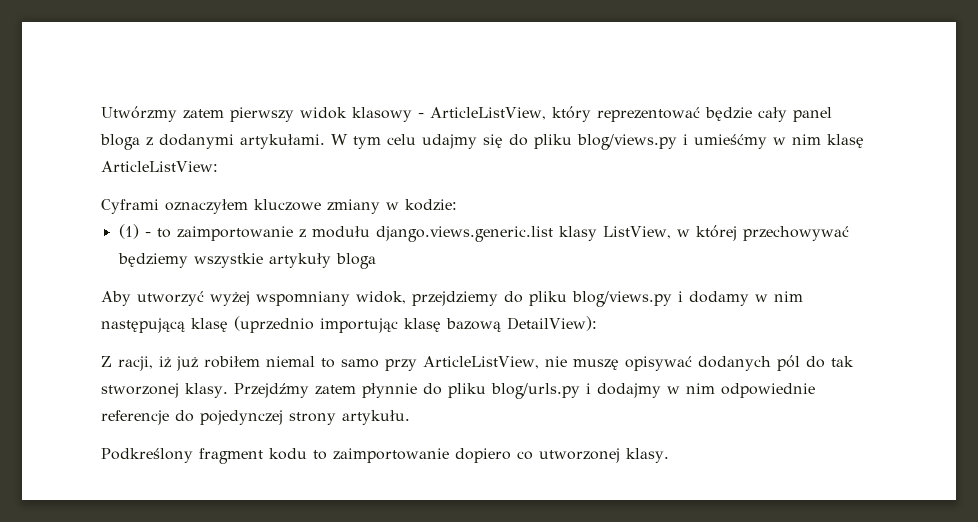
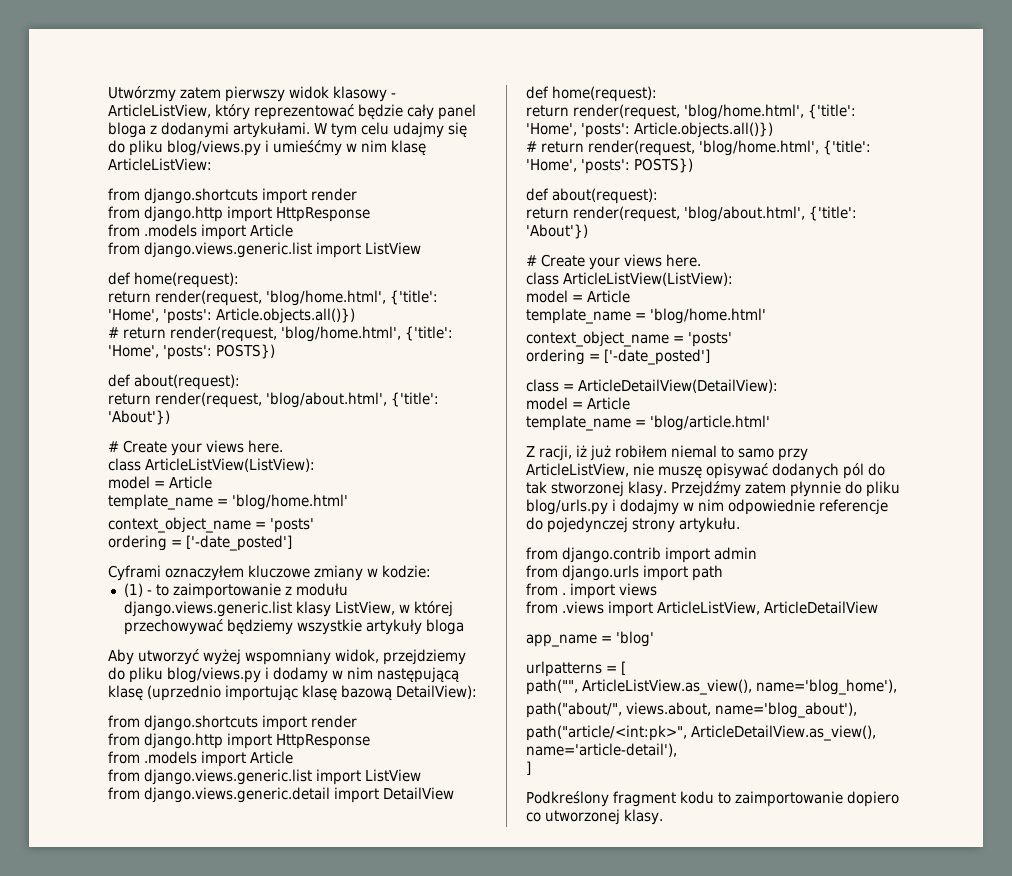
  W tym celu udajmy się do pliku blog/views.py i umieśćmy w nim klasę ArticleListView:
+ from django.shortcuts import render
+ from django.http import HttpResponse
+ from .models import Article
+ from django.views.generic.list import ListView
+ def home(request):
+ return render(request, 'blog/home.html', {'title': 'Home', 'posts': Article.objects.all()})
+ # return render(request, 'blog/home.html', {'title': 'Home', 'posts': POSTS})
+ def about(request):
+ return render(request, 'blog/about.html', {'title': 'About'})
+ # Create your views here.
+ class ArticleListView(ListView):
+ model = Article
+ template_name = 'blog/home.html'
+ context_object_name = 'posts'
+ ordering = ['-date_posted']
  Aby utworzyć wyżej wspomniany widok, przejdziemy do pliku blog/views.py i dodamy w nim następującą klasę (uprzednio importując klasę bazową DetailView):
+ from django.shortcuts import render
+ from django.http import HttpResponse
+ from .models import Article
+ from django.views.generic.list import ListView
+ from django.views.generic.detail import DetailView
+ def home(request):
+ return render(request, 'blog/home.html', {'title': 'Home', 'posts': Article.objects.all()})
+ # return render(request, 'blog/home.html', {'title': 'Home', 'posts': POSTS})
+ def about(request):
+ return render(request, 'blog/about.html', {'title': 'About'})
+ # Create your views here.
+ class ArticleListView(ListView):
+ model = Article
+ template_name = 'blog/home.html'
+ context_object_name = 'posts'
+ ordering = ['-date_posted']
+ class = ArticleDetailView(DetailView):
+ model = Article
+ template_name = 'blog/article.html'
+ from django.contrib import admin
+ from django.urls import path
+ from . import views
+ from .views import ArticleListView, ArticleDetailView
+ app_name = 'blog'
+ urlpatterns = [
+ path("", ArticleListView.as_view(), name='blog_home'),
+ path("about/", views.about, name='blog_about'),
+ path("article/<int:pk>", ArticleDetailView.as_view(), name='article-detail'),
+ ]

